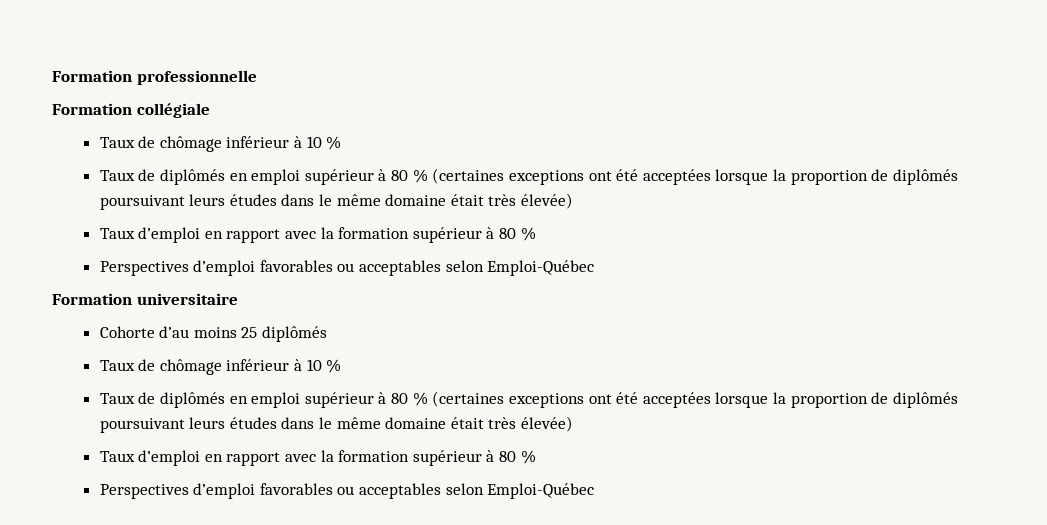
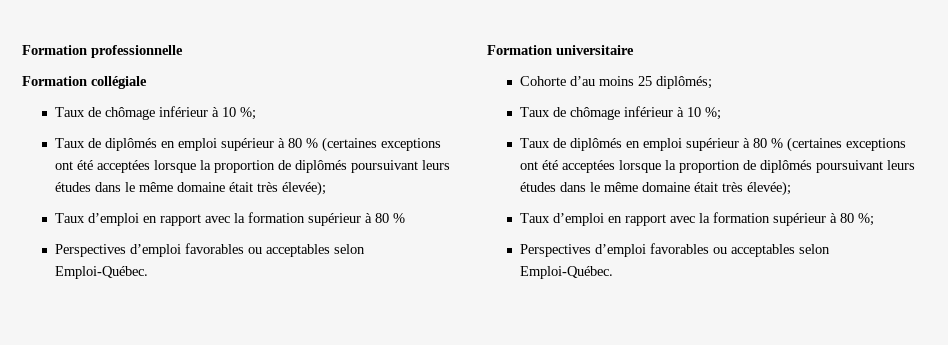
  Formation collégiale
- Taux de chômage inférieur à 10 %
- Taux de diplômés en emploi supérieur à 80 % (certaines exceptions ont été acceptées lorsque la proportion de diplômés poursuivant leurs études dans le même domaine était très élevée)
+ Taux de chômage inférieur à 10 %;
+ Taux de diplômés en emploi supérieur à 80 % (certaines exceptions ont été acceptées lorsque la proportion de diplômés poursuivant leurs études dans le même domaine était très élevée);
  Taux d’emploi en rapport avec la formation supérieur à 80 %
- Perspectives d’emploi favorables ou acceptables selon Emploi-Québec
+ Perspectives d’emploi favorables ou acceptables selon Emploi-Québec.
- Cohorte d’au moins 25 diplômés
- Taux de chômage inférieur à 10 %
- Taux de diplômés en emploi supérieur à 80 % (certaines exceptions ont été acceptées lorsque la proportion de diplômés poursuivant leurs études dans le même domaine était très élevée)
- Taux d’emploi en rapport avec la formation supérieur à 80 %
- Perspectives d’emploi favorables ou acceptables selon Emploi-Québec
+ Cohorte d’au moins 25 diplômés;
+ Taux de chômage inférieur à 10 %;
+ Taux de diplômés en emploi supérieur à 80 % (certaines exceptions ont été acceptées lorsque la proportion de diplômés poursuivant leurs études dans le même domaine était très élevée);
+ Taux d’emploi en rapport avec la formation supérieur à 80 %;
+ Perspectives d’emploi favorables ou acceptables selon Emploi-Québec.

